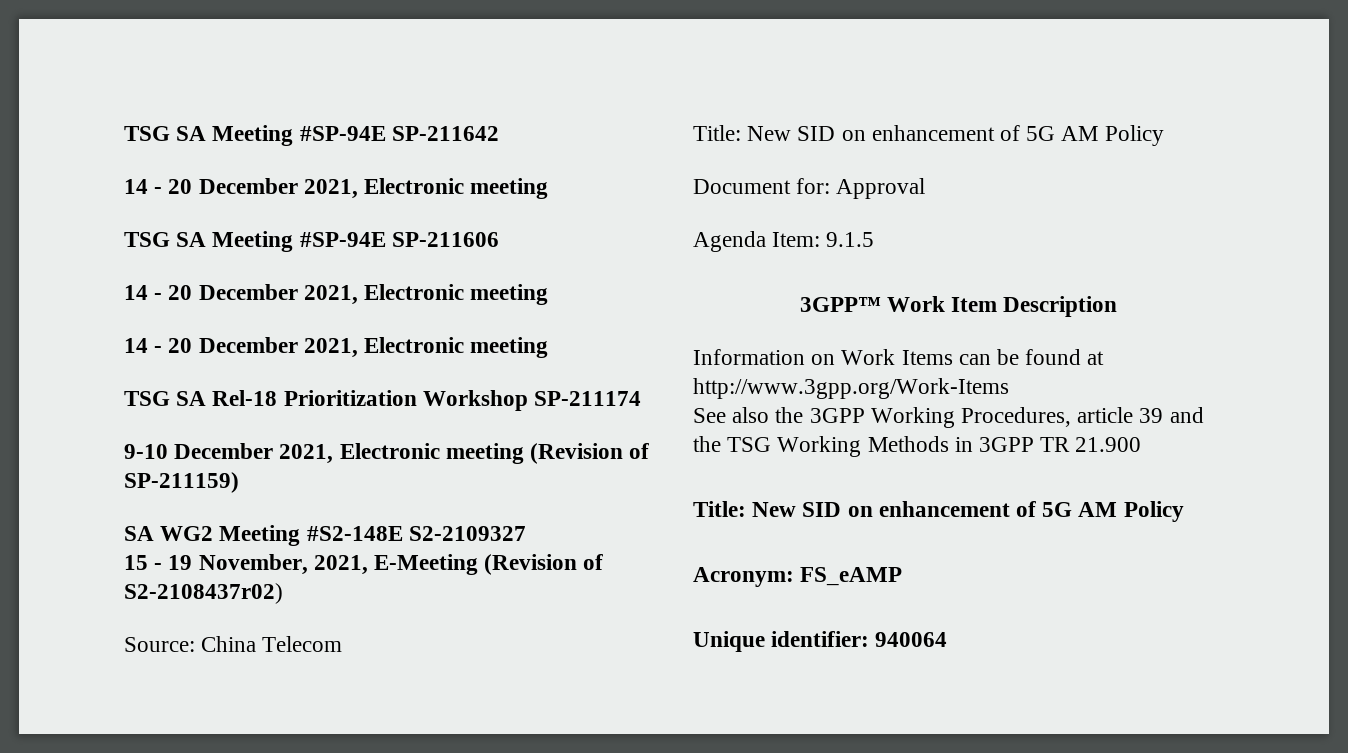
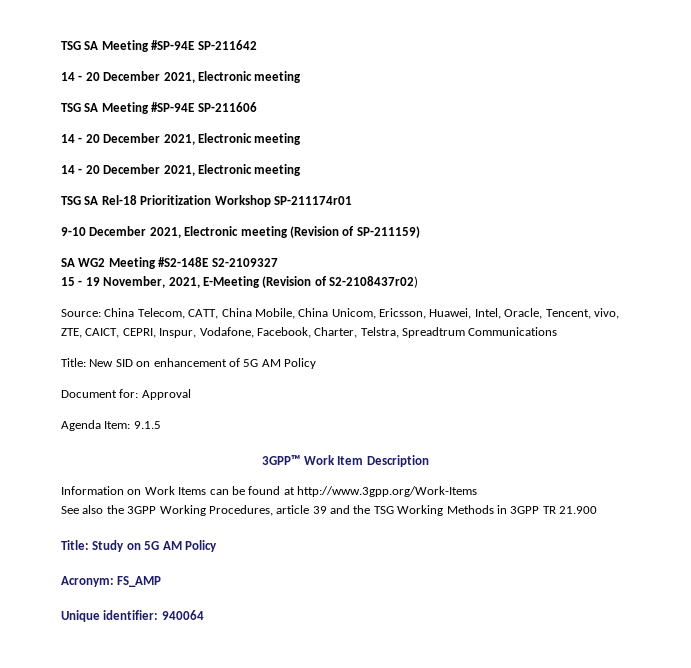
- TSG SA Rel-18 Prioritization Workshop SP-211174
+ TSG SA Rel-18 Prioritization Workshop SP-211174r01
- Source: China Telecom
+ Source: China Telecom, CATT, China Mobile, China Unicom, Ericsson, Huawei, Intel, Oracle, Tencent, vivo, ZTE, CAICT, CEPRI, Inspur, Vodafone, Facebook, Charter, Telstra, Spreadtrum Communications
  See also the 3GPP Working Procedures, article 39 and the TSG Working Methods in 3GPP TR 21.900
- Title: New SID on enhancement of 5G AM Policy
+ Title: Study on 5G AM Policy
- Acronym: FS_eAMP
+ Acronym: FS_AMP

